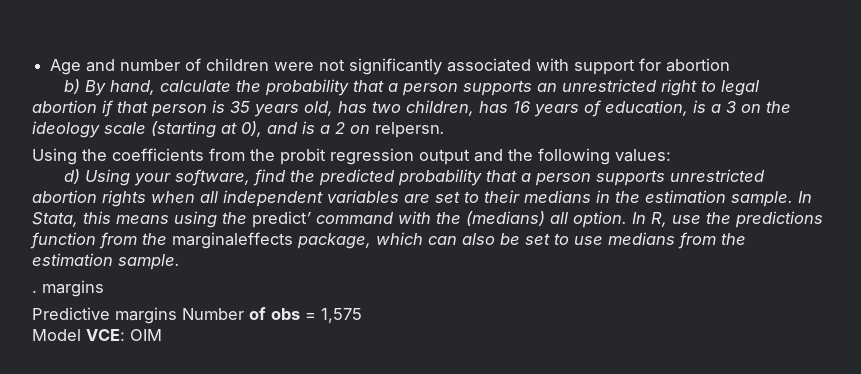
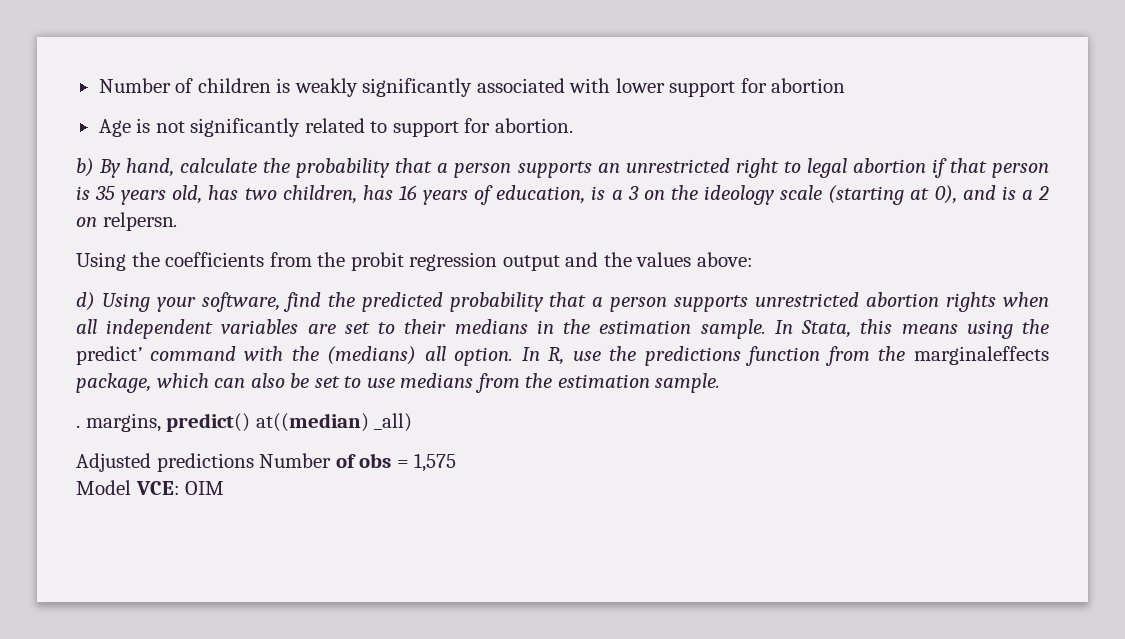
- Age and number of children were not significantly associated with support for abortion
+ Number of children is weakly significantly associated with lower support for abortion
+ Age is not significantly related to support for abortion.
- Using the coefficients from the probit regression output and the following values:
+ Using the coefficients from the probit regression output and the values above:
- . margins
- Predictive margins Number of obs = 1,575
+ . margins, predict() at((median) _all)
+ Adjusted predictions Number of obs = 1,575

